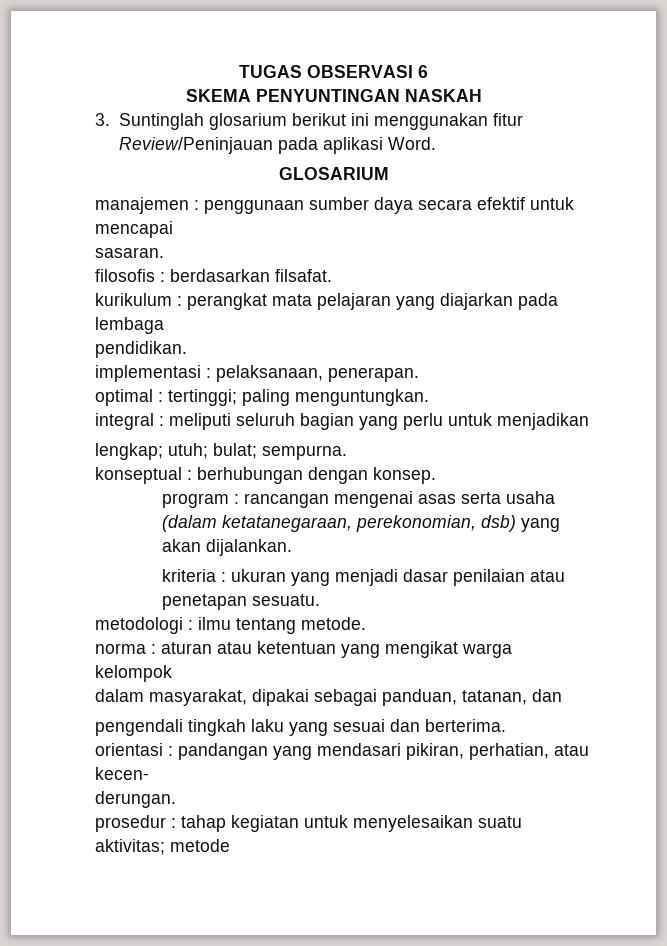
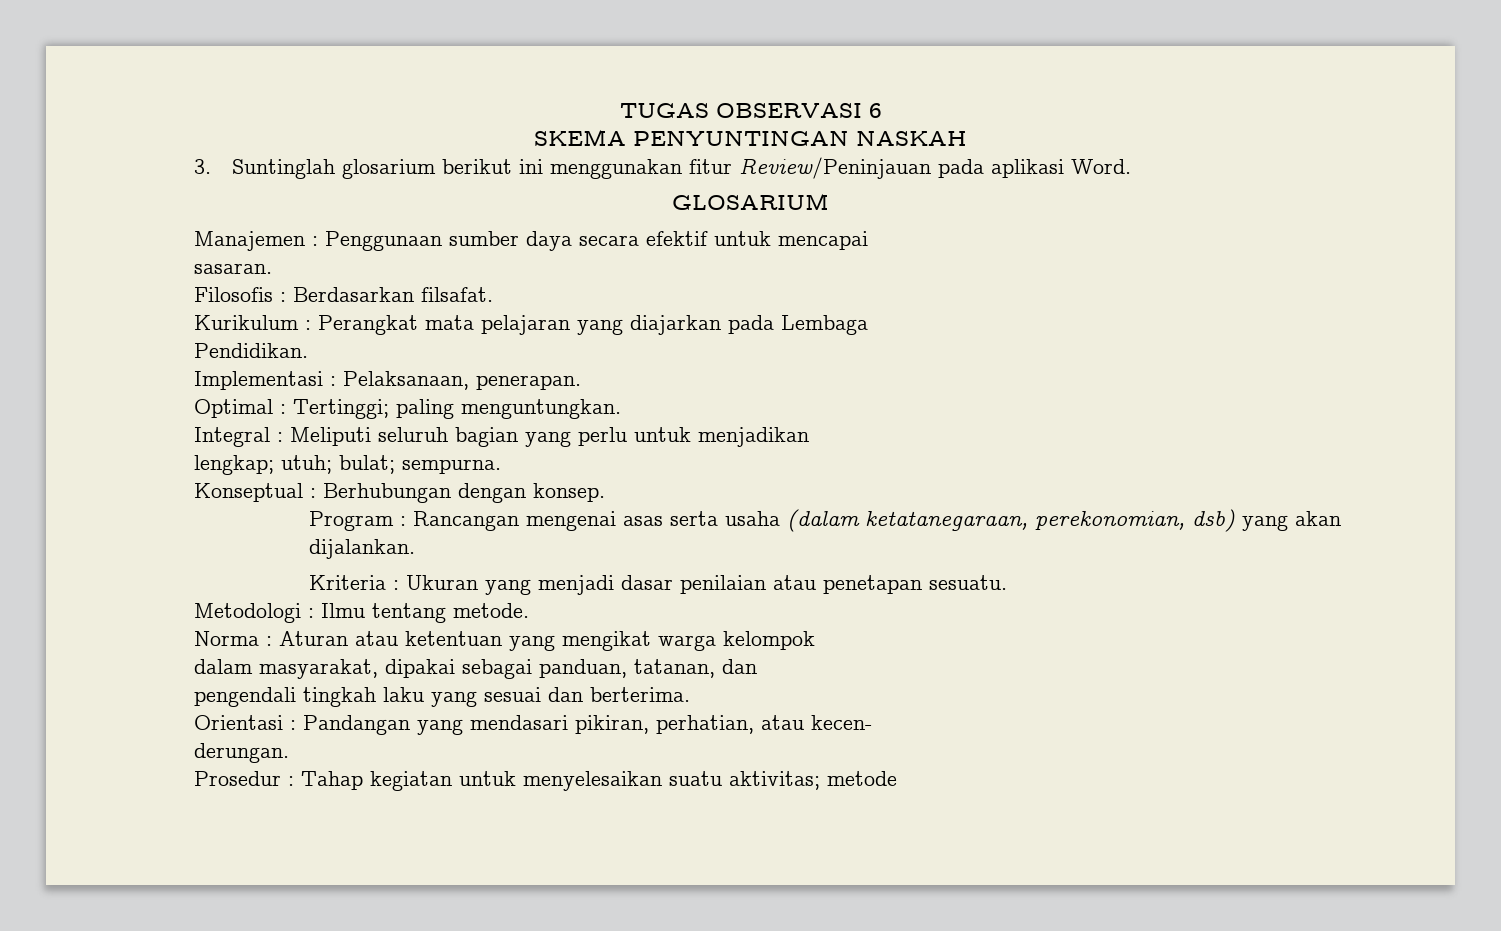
- manajemen : penggunaan sumber daya secara efektif untuk mencapai
+ Manajemen : Penggunaan sumber daya secara efektif untuk mencapai
- filosofis : berdasarkan filsafat.
- kurikulum : perangkat mata pelajaran yang diajarkan pada lembaga
- pendidikan.
- implementasi : pelaksanaan, penerapan.
- optimal : tertinggi; paling menguntungkan.
+ Filosofis : Berdasarkan filsafat.
+ Kurikulum : Perangkat mata pelajaran yang diajarkan pada Lembaga
+ Pendidikan.
+ Implementasi : Pelaksanaan, penerapan.
+ Optimal : Tertinggi; paling menguntungkan.
- integral : meliputi seluruh bagian yang perlu untuk menjadikan
+ Integral : Meliputi seluruh bagian yang perlu untuk menjadikan
- konseptual : berhubungan dengan konsep.
+ Konseptual : Berhubungan dengan konsep.
- program : rancangan mengenai asas serta usaha (dalam ketatanegaraan, perekonomian, dsb) yang akan dijalankan.
+ Program : Rancangan mengenai asas serta usaha (dalam ketatanegaraan, perekonomian, dsb) yang akan dijalankan.
- kriteria : ukuran yang menjadi dasar penilaian atau penetapan sesuatu.
+ Kriteria : Ukuran yang menjadi dasar penilaian atau penetapan sesuatu.
- metodologi : ilmu tentang metode.
+ Metodologi : Ilmu tentang metode.
- norma : aturan atau ketentuan yang mengikat warga kelompok
+ Norma : Aturan atau ketentuan yang mengikat warga kelompok
- orientasi : pandangan yang mendasari pikiran, perhatian, atau kecen-
+ Orientasi : Pandangan yang mendasari pikiran, perhatian, atau kecen-
- prosedur : tahap kegiatan untuk menyelesaikan suatu aktivitas; metode
+ Prosedur : Tahap kegiatan untuk menyelesaikan suatu aktivitas; metode

